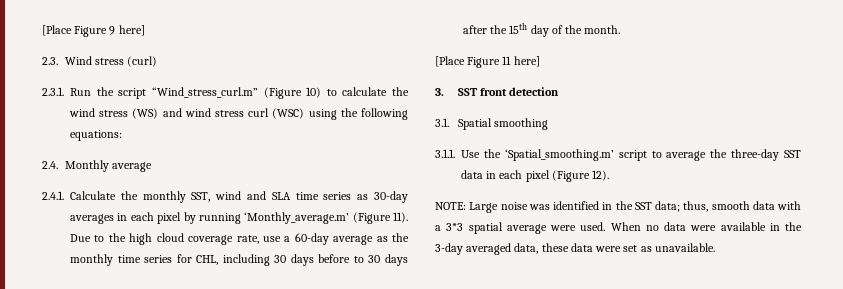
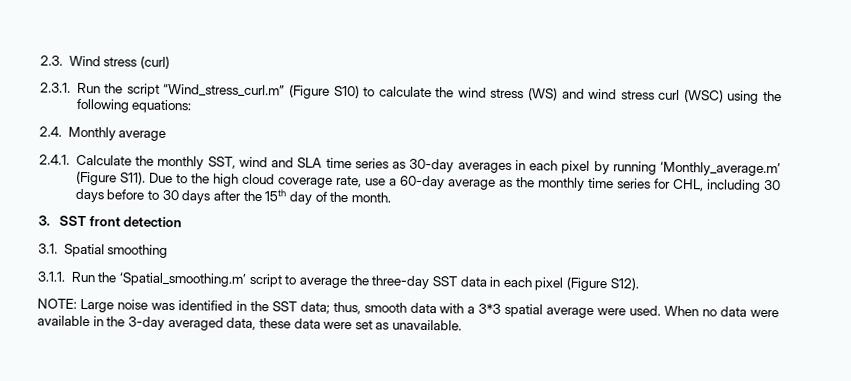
- [Place Figure 9 here]
- 2.3.1. Run the script “Wind_stress_curl.m” (Figure 10) to calculate the wind stress (WS) and wind stress curl (WSC) using the following equations:
+ 2.3.1. Run the script “Wind_stress_curl.m” (Figure S10) to calculate the wind stress (WS) and wind stress curl (WSC) using the following equations:
- 2.4.1. Calculate the monthly SST, wind and SLA time series as 30-day averages in each pixel by running ‘Monthly_average.m’ (Figure 11).
+ 2.4.1. Calculate the monthly SST, wind and SLA time series as 30-day averages in each pixel by running ‘Monthly_average.m’ (Figure S11).
- [Place Figure 11 here]
- 3.1.1. Use the ‘Spatial_smoothing.m’ script to average the three-day SST data in each pixel (Figure 12).
+ 3.1.1. Run the ‘Spatial_smoothing.m’ script to average the three-day SST data in each pixel (Figure S12).

